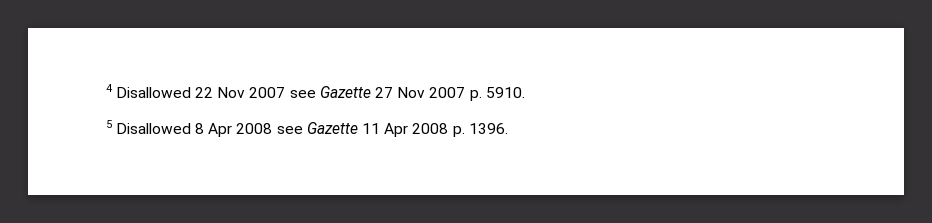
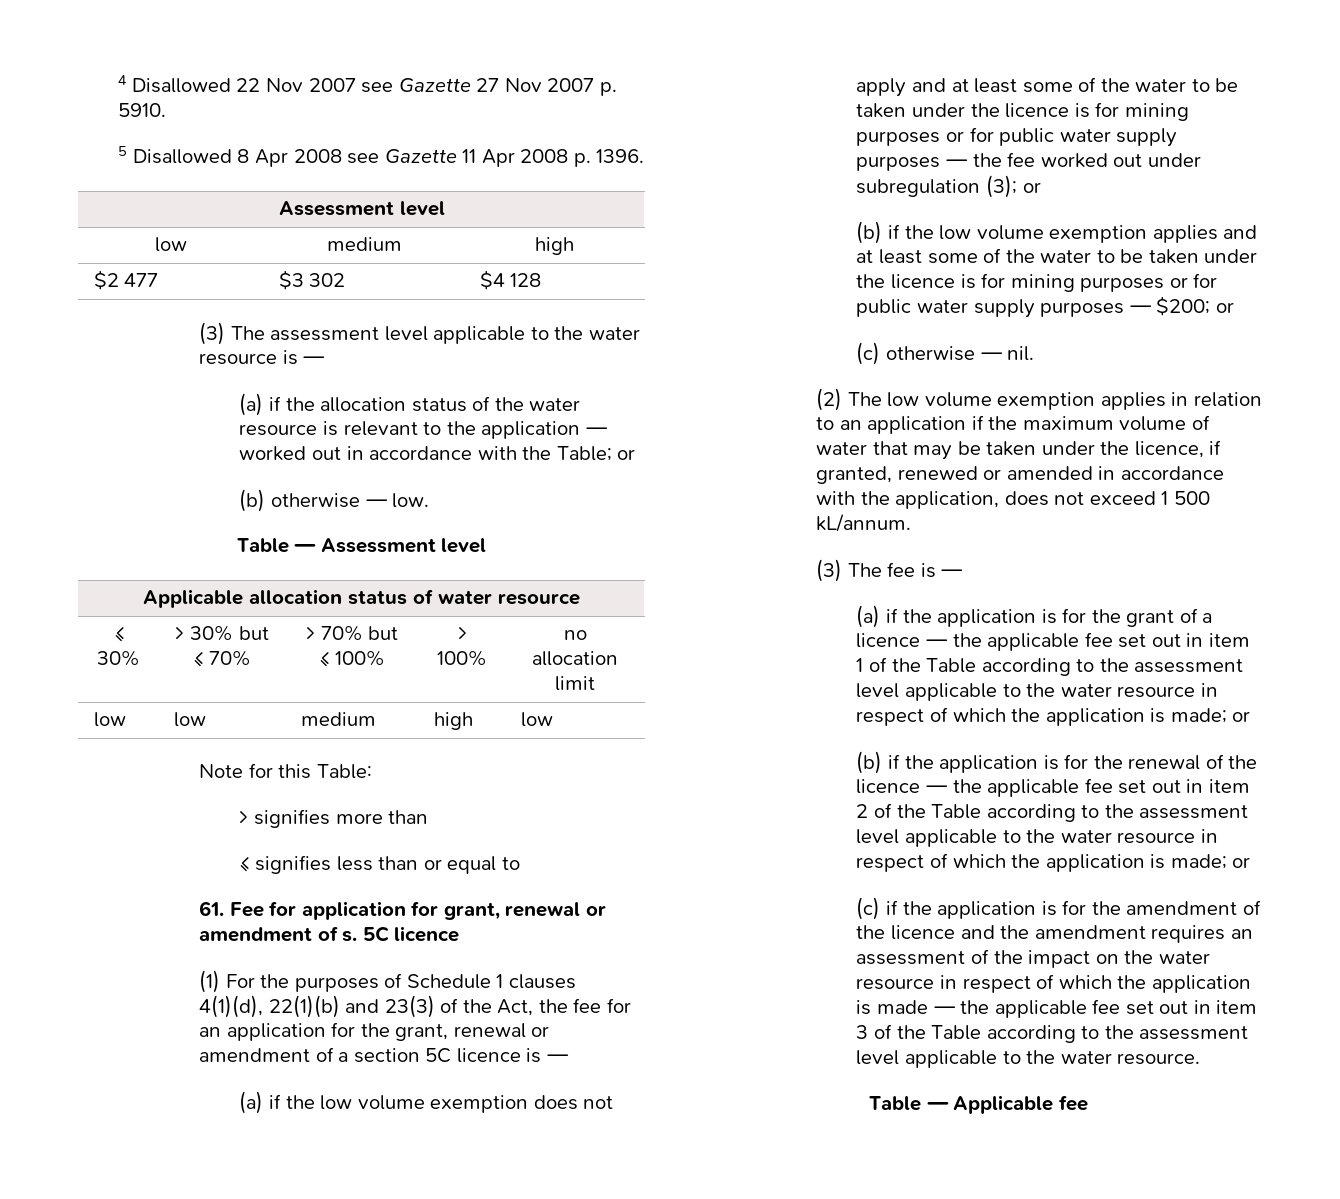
  5 Disallowed 8 Apr 2008 see Gazette 11 Apr 2008 p. 1396.
+ Assessment level
+ low | medium | high
+ $2 477 | $3 302 | $4 128
+ (3) The assessment level applicable to the water resource is —
+ (a) if the allocation status of the water resource is relevant to the application — worked out in accordance with the Table; or
+ (b) otherwise — low.
+ Table — Assessment level
+ Applicable allocation status of water resource
+ ≤ 30% | > 30% but ≤ 70% | > 70% but ≤ 100% | > 100% | no allocation limit
+ low | low | medium | high | low
+ Note for this Table:
+ > signifies more than
+ ≤ signifies less than or equal to
+ 61. Fee for application for grant, renewal or amendment of s. 5C licence
+ (1) For the purposes of Schedule 1 clauses 4(1)(d), 22(1)(b) and 23(3) of the Act, the fee for an application for the grant, renewal or amendment of a section 5C licence is —
+ (a) if the low volume exemption does not apply and at least some of the water to be taken under the licence is for mining purposes or for public water supply purposes — the fee worked out under subregulation (3); or
+ (b) if the low volume exemption applies and at least some of the water to be taken under the licence is for mining purposes or for public water supply purposes — $200; or
+ (c) otherwise — nil.
+ (2) The low volume exemption applies in relation to an application if the maximum volume of water that may be taken under the licence, if granted, renewed or amended in accordance with the application, does not exceed 1 500 kL/annum.
+ (3) The fee is —
+ (a) if the application is for the grant of a licence — the applicable fee set out in item 1 of the Table according to the assessment level applicable to the water resource in respect of which the application is made; or
+ (b) if the application is for the renewal of the licence — the applicable fee set out in item 2 of the Table according to the assessment level applicable to the water resource in respect of which the application is made; or
+ (c) if the application is for the amendment of the licence and the amendment requires an assessment of the impact on the water resource in respect of which the application is made — the applicable fee set out in item 3 of the Table according to the assessment level applicable to the water resource.
+ Table — Applicable fee

